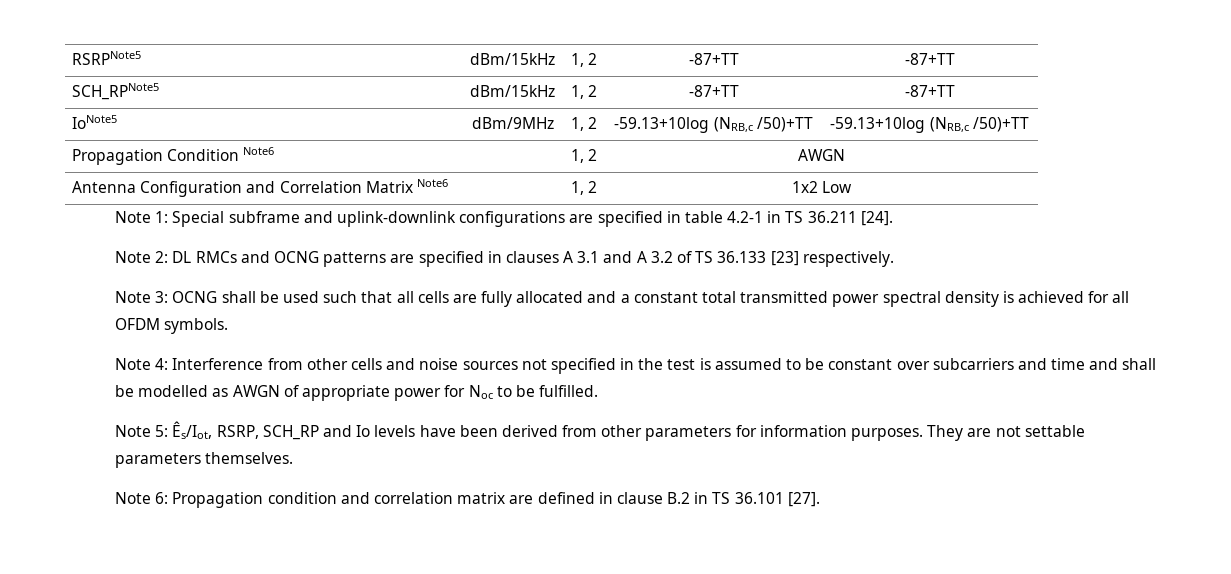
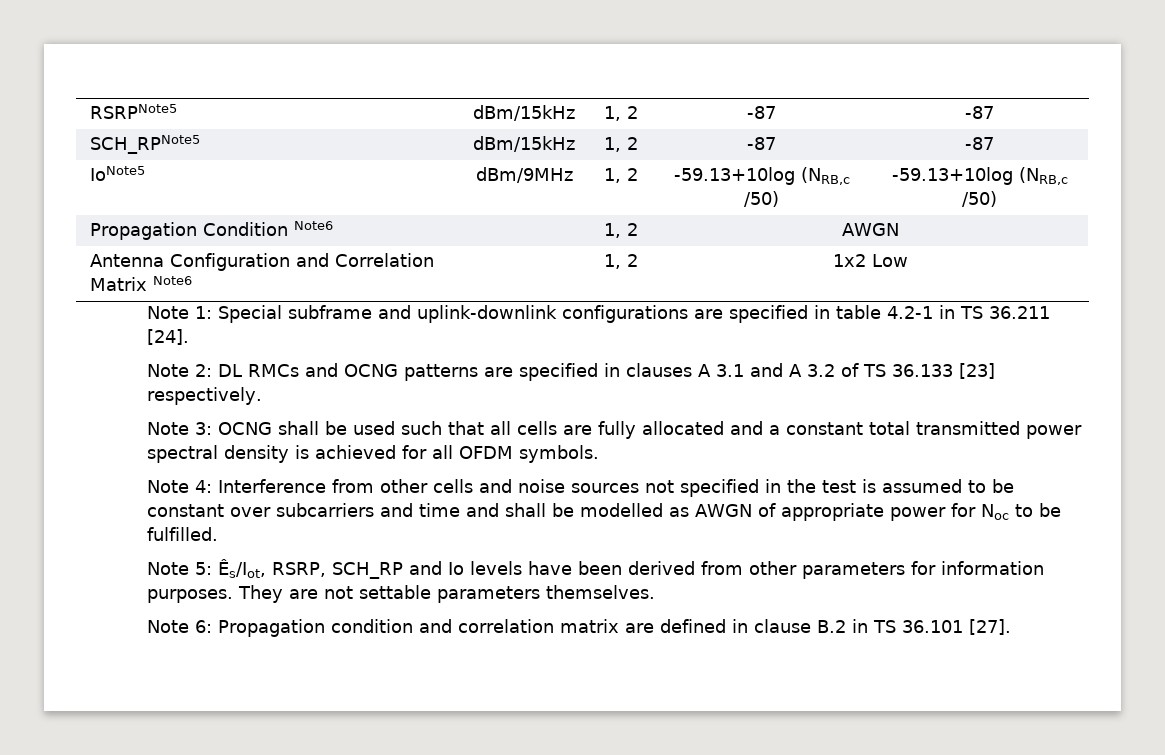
- RSRPNote5 | dBm/15kHz | 1, 2 | -87+TT | -87+TT
+ RSRPNote5 | dBm/15kHz | 1, 2 | -87 | -87
- SCH_RPNote5 | dBm/15kHz | 1, 2 | -87+TT | -87+TT
+ SCH_RPNote5 | dBm/15kHz | 1, 2 | -87 | -87
- IoNote5 | dBm/9MHz | 1, 2 | -59.13+10log (NRB,c /50)+TT | -59.13+10log (NRB,c /50)+TT
+ IoNote5 | dBm/9MHz | 1, 2 | -59.13+10log (NRB,c /50) | -59.13+10log (NRB,c /50)

